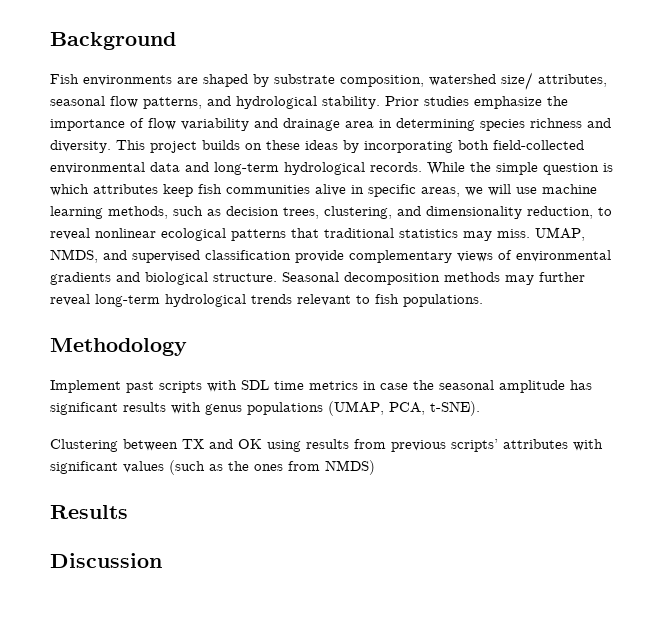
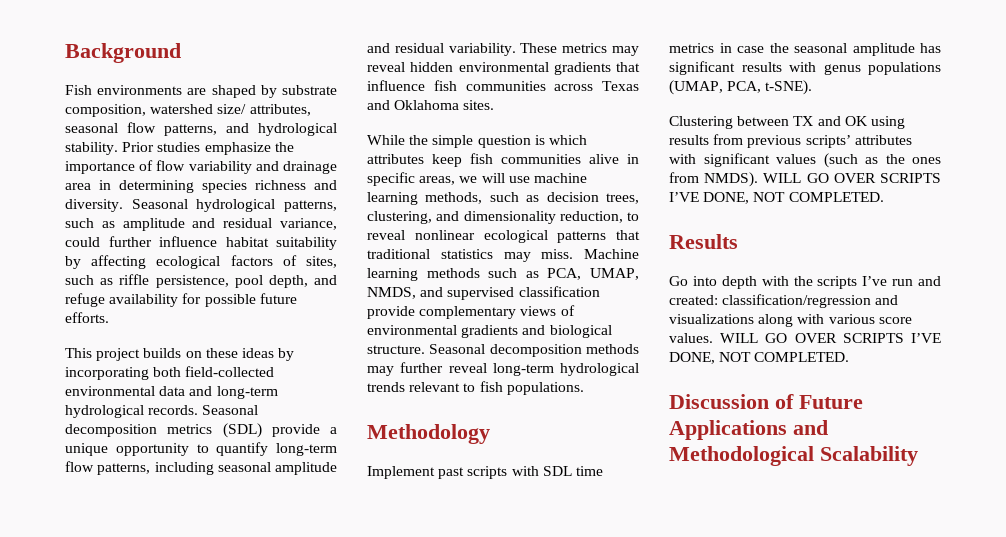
- Prior studies emphasize the importance of flow variability and drainage area in determining species richness and diversity. This project builds on these ideas by incorporating both field-collected environmental data and long-term hydrological records. While the simple question is which attributes keep fish communities alive in specific areas, we will use machine learning methods, such as decision trees, clustering, and dimensionality reduction, to reveal nonlinear ecological patterns that traditional statistics may miss.
+ Prior studies emphasize the importance of flow variability and drainage area in determining species richness and diversity. Seasonal hydrological patterns, such as amplitude and residual variance, could further influence habitat suitability by affecting ecological factors of sites, such as riffle persistence, pool depth, and refuge availability for possible future efforts.
+ This project builds on these ideas by incorporating both field-collected environmental data and long-term hydrological records. Seasonal decomposition metrics (SDL) provide a unique opportunity to quantify long-term flow patterns, including seasonal amplitude and residual variability. These metrics may reveal hidden environmental gradients that influence fish communities across Texas and Oklahoma sites.
+ While the simple question is which attributes keep fish communities alive in specific areas, we will use machine learning methods, such as decision trees, clustering, and dimensionality reduction, to reveal nonlinear ecological patterns that traditional statistics may miss.
- UMAP, NMDS, and supervised classification provide complementary views of environmental gradients and biological structure.
+ Machine learning methods such as PCA, UMAP, NMDS, and supervised classification provide complementary views of environmental gradients and biological structure.
- Clustering between TX and OK using results from previous scripts’ attributes with significant values (such as the ones from NMDS)
+ Clustering between TX and OK using results from previous scripts’ attributes with significant values (such as the ones from NMDS). WILL GO OVER SCRIPTS I’VE DONE, NOT COMPLETED.
  Results
- Discussion
+ Go into depth with the scripts I’ve run and created: classification/regression and visualizations along with various score values. WILL GO OVER SCRIPTS I’VE DONE, NOT COMPLETED.
+ Discussion of Future Applications and Methodological Scalability

